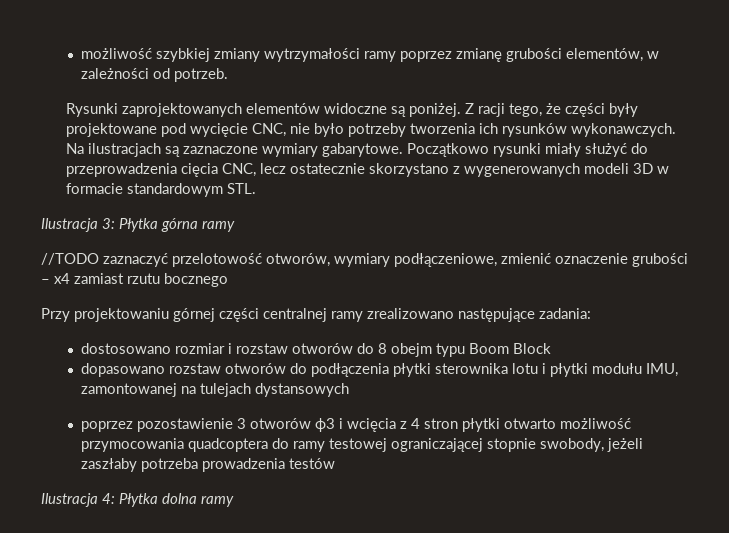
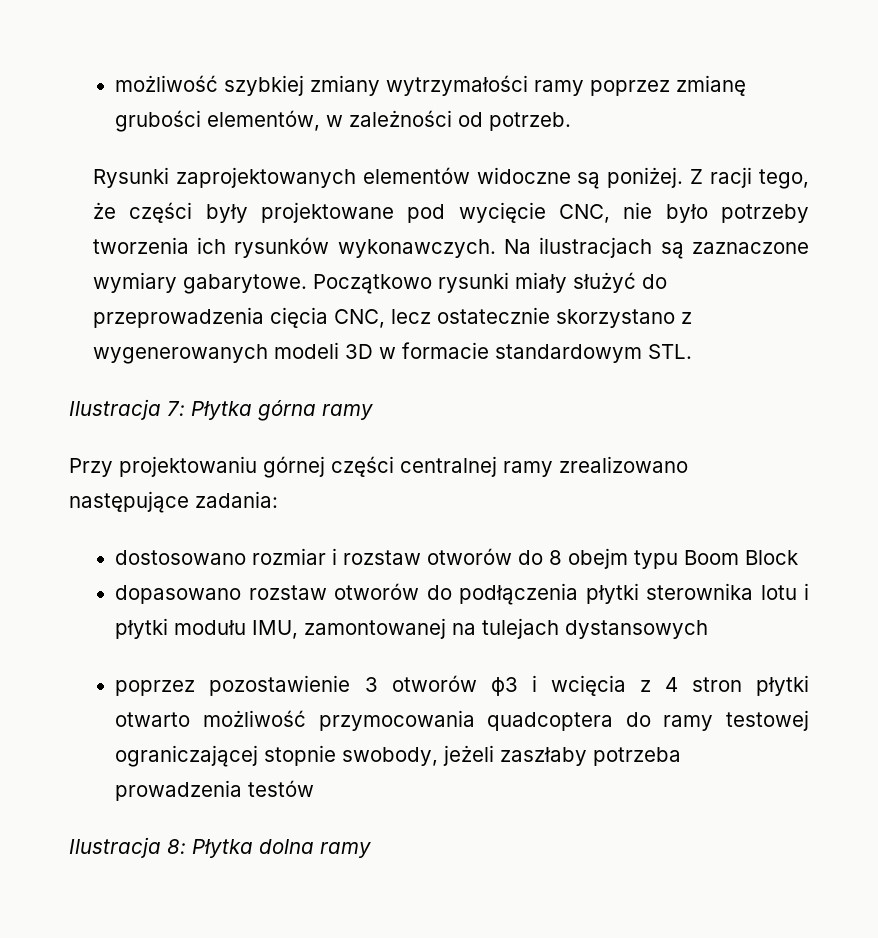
- Ilustracja 3: Płytka górna ramy
+ Ilustracja 7: Płytka górna ramy
- //TODO zaznaczyć przelotowość otworów, wymiary podłączeniowe, zmienić oznaczenie grubości – x4 zamiast rzutu bocznego
- Ilustracja 4: Płytka dolna ramy
+ Ilustracja 8: Płytka dolna ramy

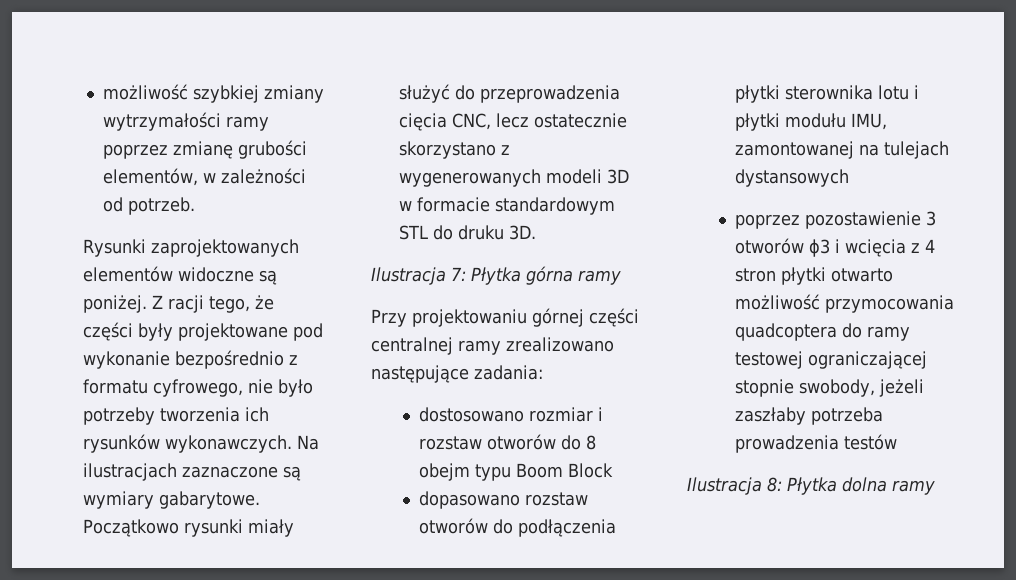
- Z racji tego, że części były projektowane pod wycięcie CNC, nie było potrzeby tworzenia ich rysunków wykonawczych.
+ Z racji tego, że części były projektowane pod wykonanie bezpośrednio z formatu cyfrowego, nie było potrzeby tworzenia ich rysunków wykonawczych.
- Na ilustracjach są zaznaczone wymiary gabarytowe.
+ Na ilustracjach zaznaczone są wymiary gabarytowe.
- Początkowo rysunki miały służyć do przeprowadzenia cięcia CNC, lecz ostatecznie skorzystano z wygenerowanych modeli 3D w formacie standardowym STL.
+ Początkowo rysunki miały służyć do przeprowadzenia cięcia CNC, lecz ostatecznie skorzystano z wygenerowanych modeli 3D w formacie standardowym STL do druku 3D.

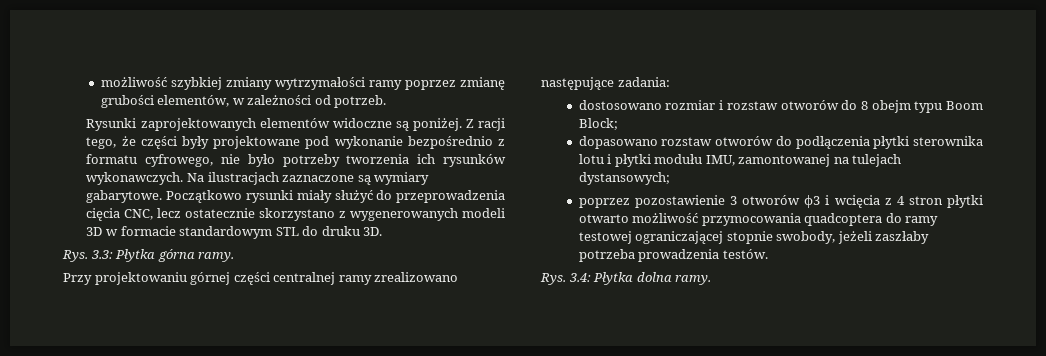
- Ilustracja 7: Płytka górna ramy
+ Rys. 3.3: Płytka górna ramy.
- dostosowano rozmiar i rozstaw otworów do 8 obejm typu Boom Block
+ dostosowano rozmiar i rozstaw otworów do 8 obejm typu Boom Block;
- dopasowano rozstaw otworów do podłączenia płytki sterownika lotu i płytki modułu IMU, zamontowanej na tulejach dystansowych
+ dopasowano rozstaw otworów do podłączenia płytki sterownika lotu i płytki modułu IMU, zamontowanej na tulejach dystansowych;
- poprzez pozostawienie 3 otworów ϕ3 i wcięcia z 4 stron płytki otwarto możliwość przymocowania quadcoptera do ramy testowej ograniczającej stopnie swobody, jeżeli zaszłaby potrzeba prowadzenia testów
- Ilustracja 8: Płytka dolna ramy
+ poprzez pozostawienie 3 otworów ϕ3 i wcięcia z 4 stron płytki otwarto możliwość przymocowania quadcoptera do ramy testowej ograniczającej stopnie swobody, jeżeli zaszłaby potrzeba prowadzenia testów.
+ Rys. 3.4: Płytka dolna ramy.

